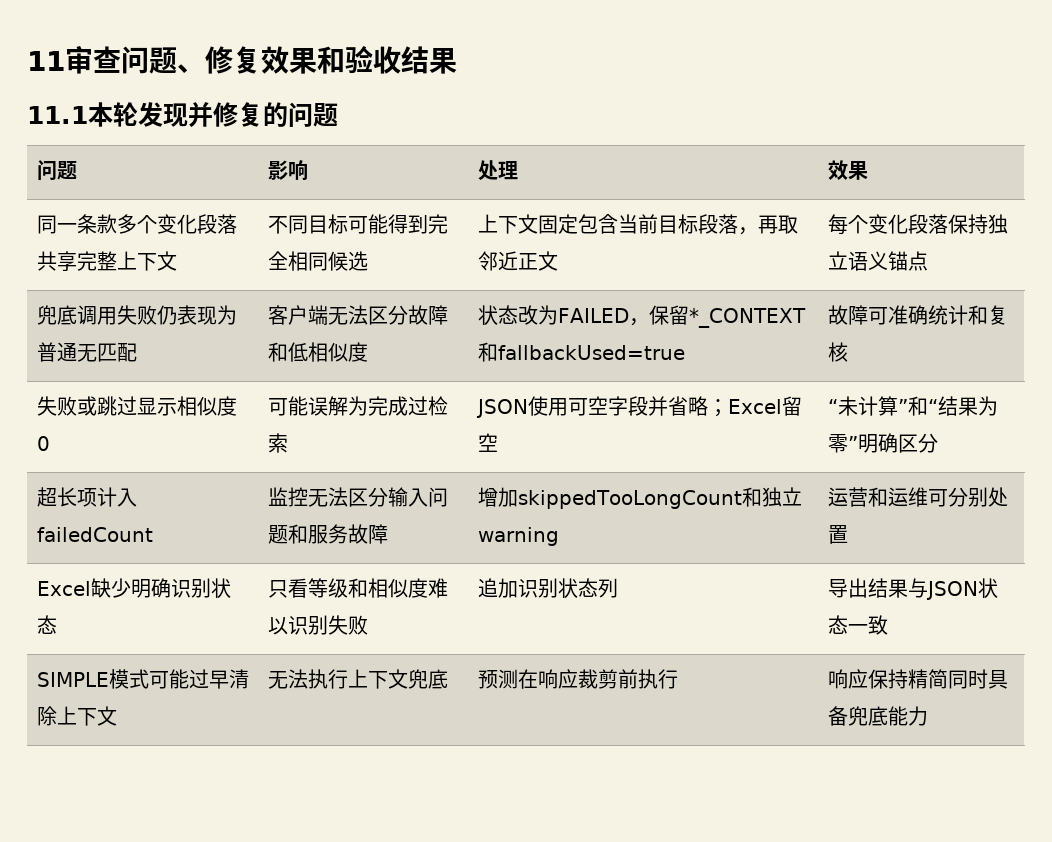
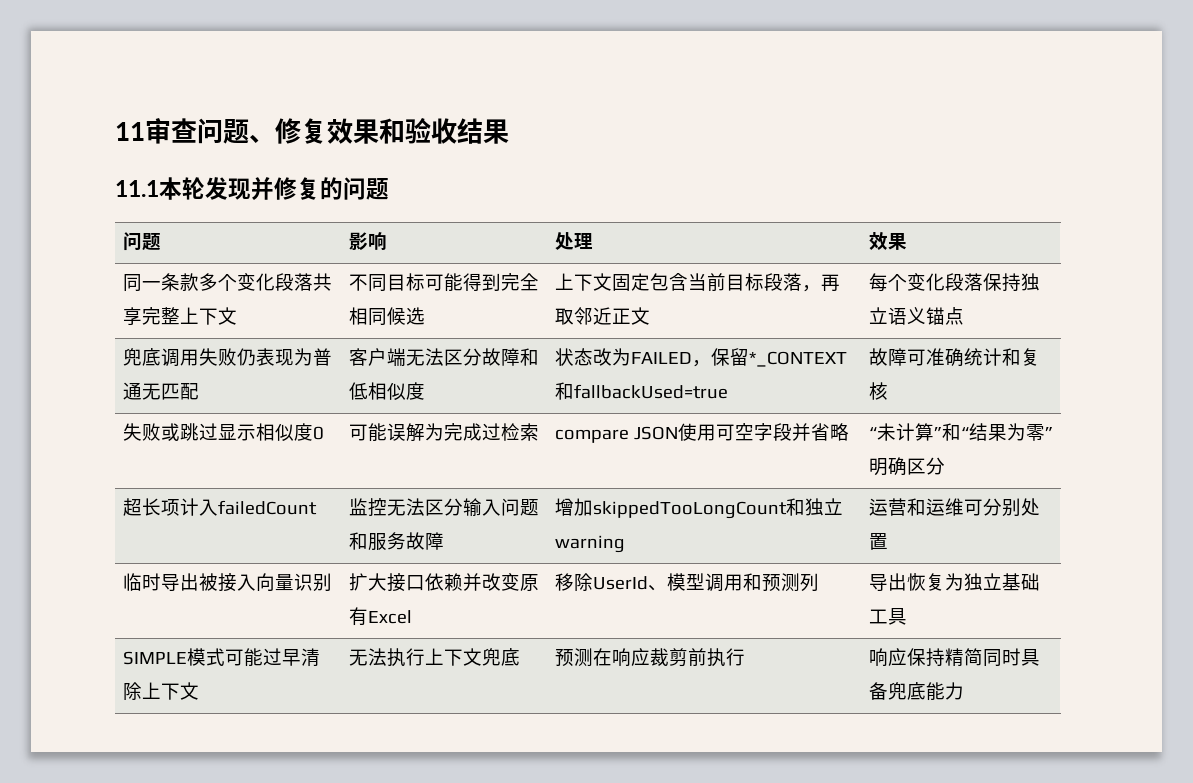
- 失败或跳过显示相似度0 | 可能误解为完成过检索 | JSON使用可空字段并省略；Excel留空 | “未计算”和“结果为零”明确区分
+ 失败或跳过显示相似度0 | 可能误解为完成过检索 | compare JSON使用可空字段并省略 | “未计算”和“结果为零”明确区分
- Excel缺少明确识别状态 | 只看等级和相似度难以识别失败 | 追加识别状态列 | 导出结果与JSON状态一致
+ 临时导出被接入向量识别 | 扩大接口依赖并改变原有Excel | 移除UserId、模型调用和预测列 | 导出恢复为独立基础工具

